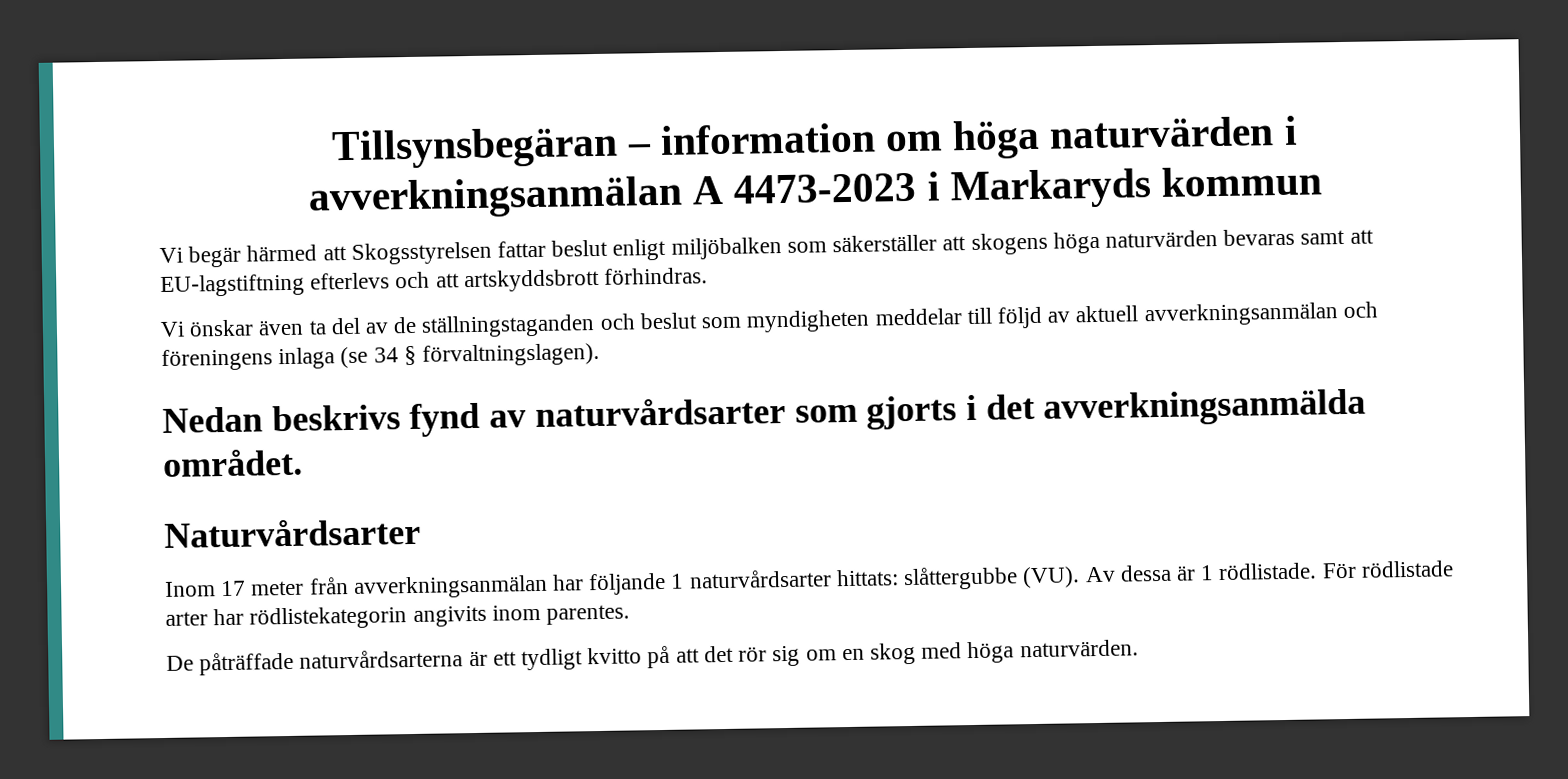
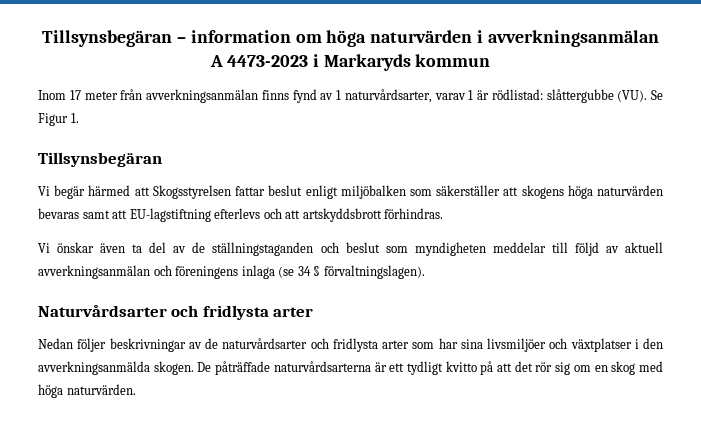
+ Inom 17 meter från avverkningsanmälan finns fynd av 1 naturvårdsarter, varav 1 är rödlistad: slåttergubbe (VU). Se Figur 1.
+ Tillsynsbegäran
- Nedan beskrivs fynd av naturvårdsarter som gjorts i det avverkningsanmälda området.
- Naturvårdsarter
- Inom 17 meter från avverkningsanmälan har följande 1 naturvårdsarter hittats: slåttergubbe (VU). Av dessa är 1 rödlistade. För rödlistade arter har rödlistekategorin angivits inom parentes.
- De påträffade naturvårdsarterna är ett tydligt kvitto på att det rör sig om en skog med höga naturvärden.
+ Naturvårdsarter och fridlysta arter
+ Nedan följer beskrivningar av de naturvårdsarter och fridlysta arter som har sina livsmiljöer och växtplatser i den avverkningsanmälda skogen. De påträffade naturvårdsarterna är ett tydligt kvitto på att det rör sig om en skog med höga naturvärden.

